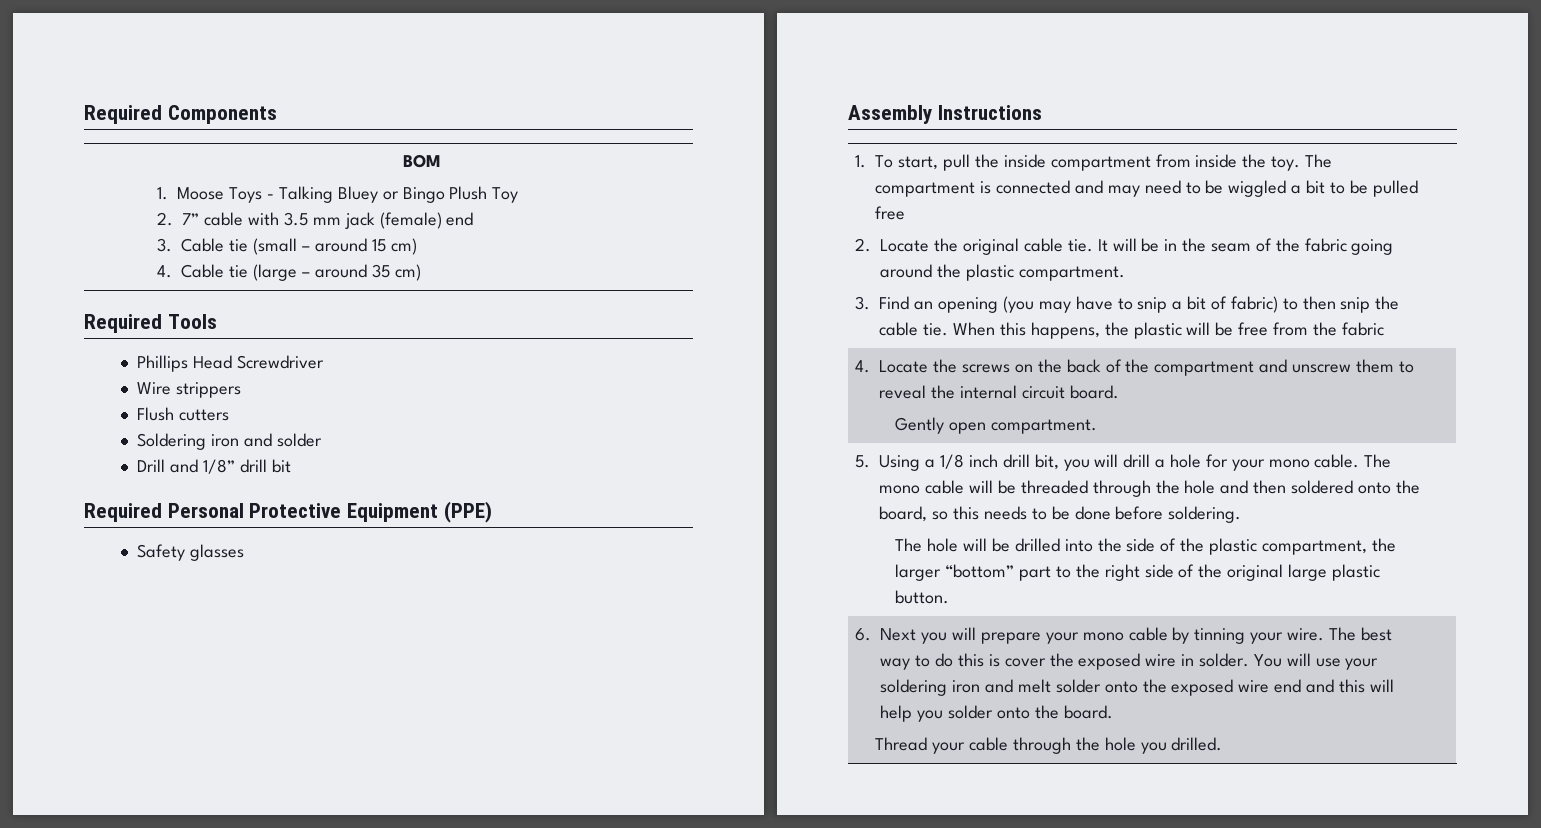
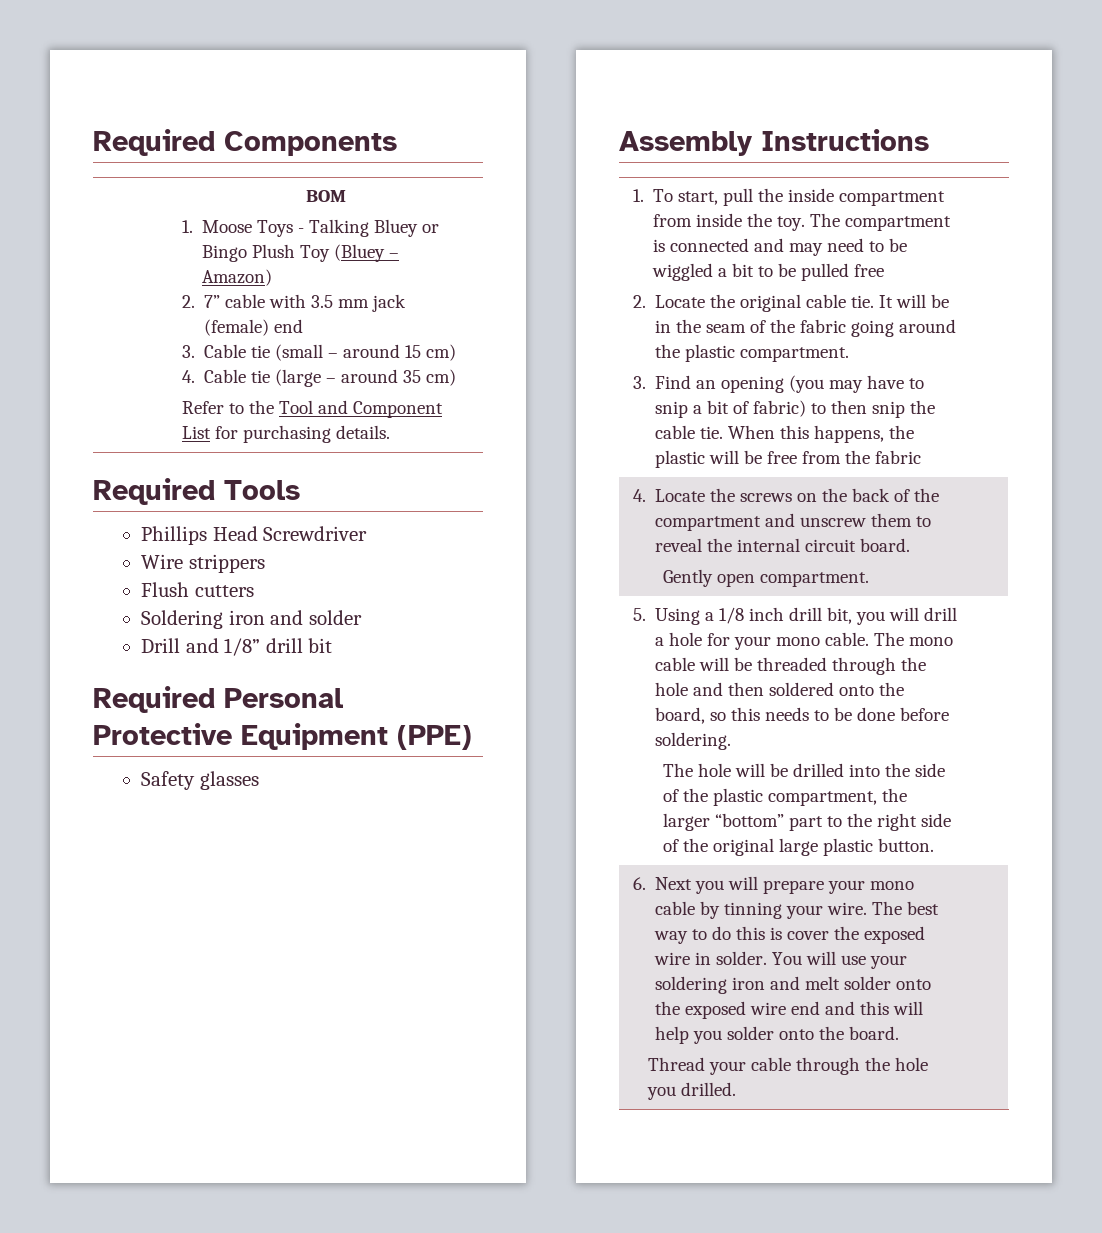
- 1. Moose Toys - Talking Bluey or Bingo Plush Toy
+ 1. Moose Toys - Talking Bluey or Bingo Plush Toy (Bluey – Amazon)
+ Refer to the Tool and Component List for purchasing details.

